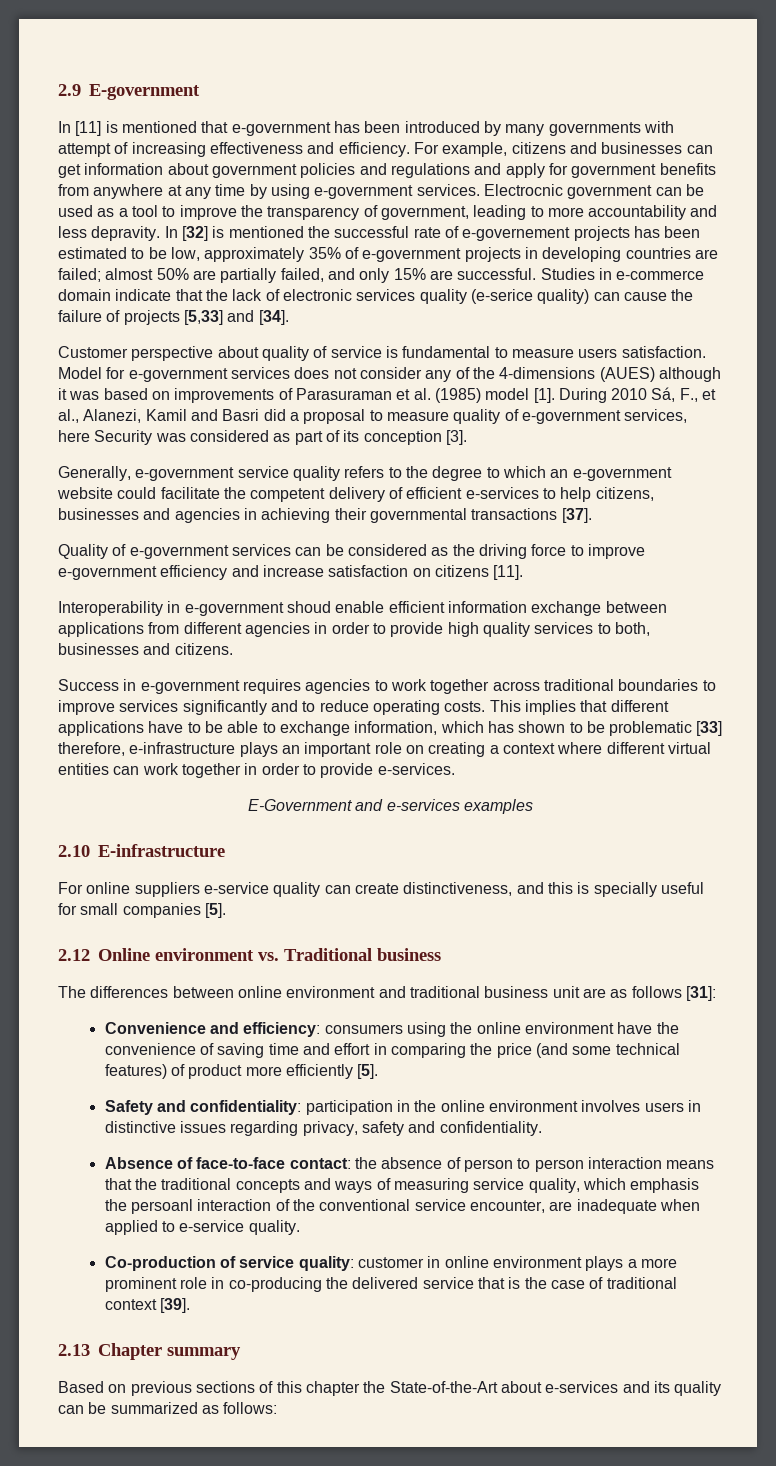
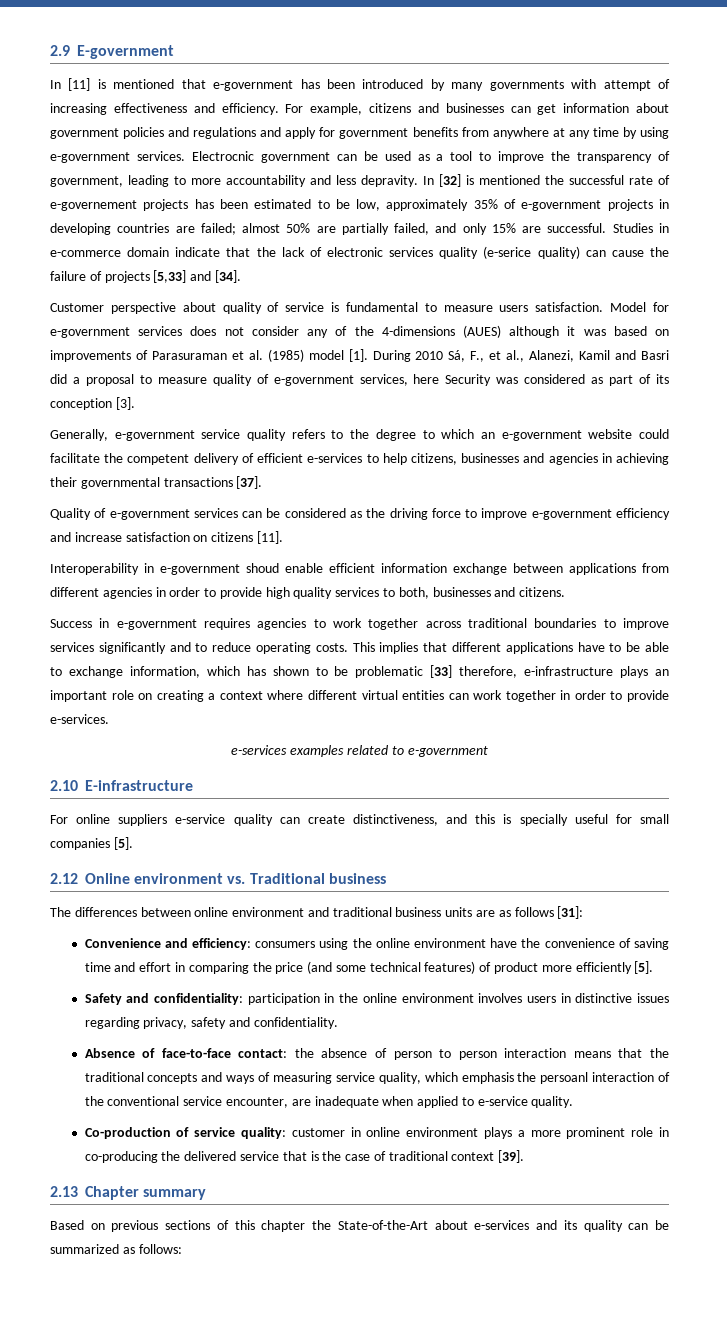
- E-Government and e-services examples
+ e-services examples related to e-government
- The differences between online environment and traditional business unit are as follows [31]:
+ The differences between online environment and traditional business units are as follows [31]:

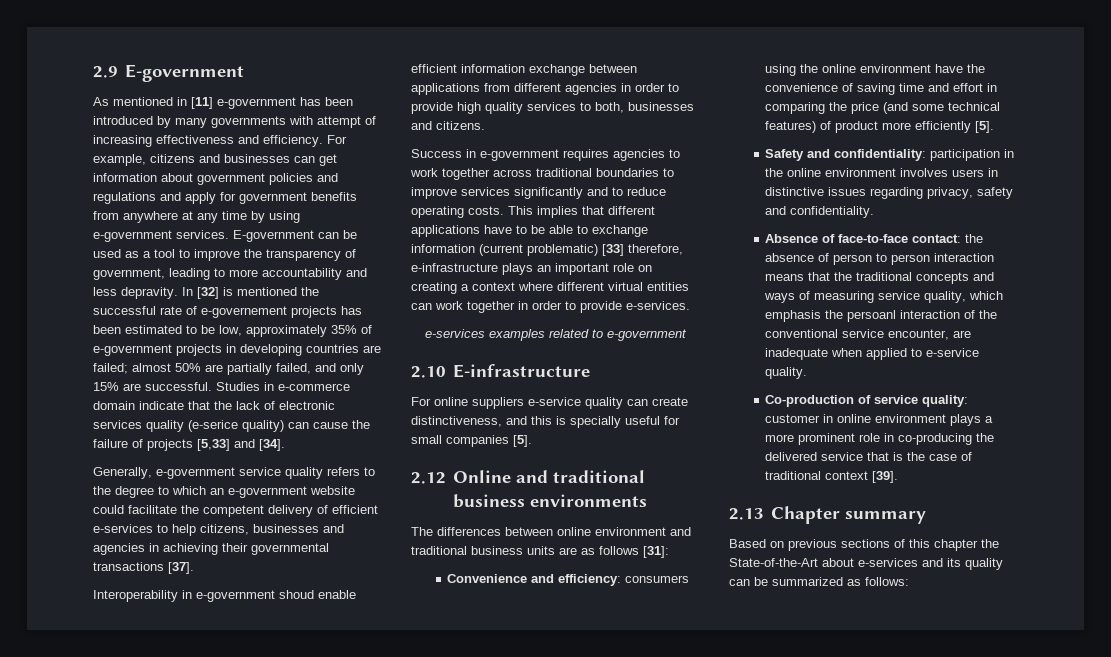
- In [11] is mentioned that e-government has been introduced by many governments with attempt of increasing effectiveness and efficiency.
+ As mentioned in [11] e-government has been introduced by many governments with attempt of increasing effectiveness and efficiency.
- Electrocnic government can be used as a tool to improve the transparency of government, leading to more accountability and less depravity.
+ E-government can be used as a tool to improve the transparency of government, leading to more accountability and less depravity.
- Customer perspective about quality of service is fundamental to measure users satisfaction. Model for e-government services does not consider any of the 4-dimensions (AUES) although it was based on improvements of Parasuraman et al. (1985) model [1]. During 2010 Sá, F., et al., Alanezi, Kamil and Basri did a proposal to measure quality of e-government services, here Security was considered as part of its conception [3].
- Quality of e-government services can be considered as the driving force to improve e-government efficiency and increase satisfaction on citizens [11].
- This implies that different applications have to be able to exchange information, which has shown to be problematic [33] therefore, e-infrastructure plays an important role on creating a context where different virtual entities can work together in order to provide e-services.
+ This implies that different applications have to be able to exchange information (current problematic) [33] therefore, e-infrastructure plays an important role on creating a context where different virtual entities can work together in order to provide e-services.
- 2.12 Online environment vs. Traditional business
+ 2.12 Online and traditional business environments

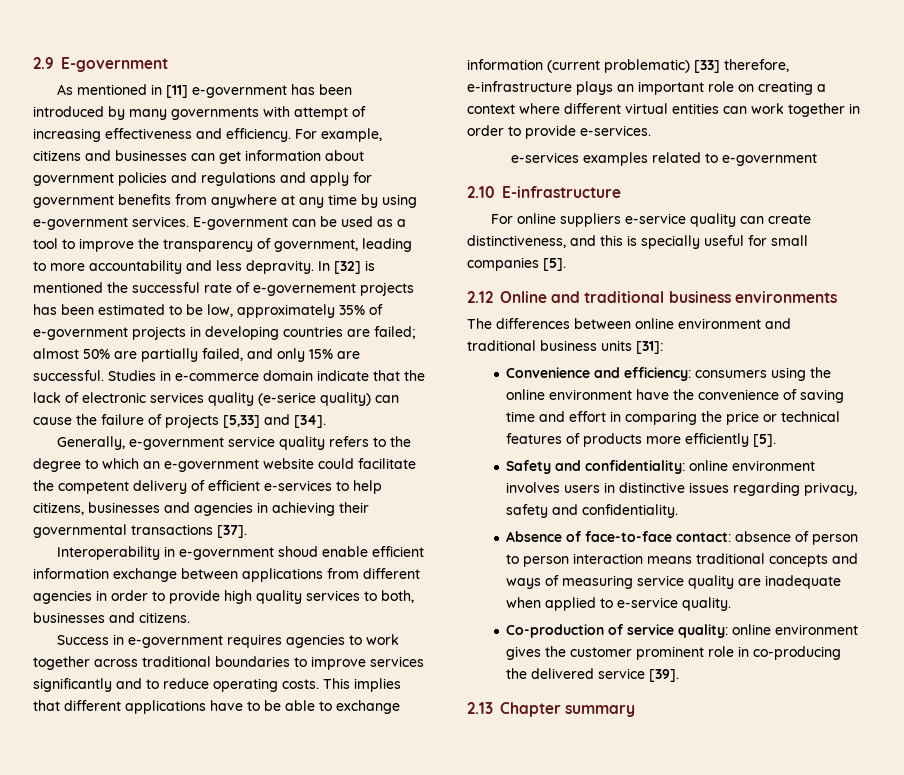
- The differences between online environment and traditional business units are as follows [31]:
+ The differences between online environment and traditional business units [31]:
- Convenience and efficiency: consumers using the online environment have the convenience of saving time and effort in comparing the price (and some technical features) of product more efficiently [5].
+ Convenience and efficiency: consumers using the online environment have the convenience of saving time and effort in comparing the price or technical features of products more efficiently [5].
- Safety and confidentiality: participation in the online environment involves users in distinctive issues regarding privacy, safety and confidentiality.
+ Safety and confidentiality: online environment involves users in distinctive issues regarding privacy, safety and confidentiality.
- Absence of face-to-face contact: the absence of person to person interaction means that the traditional concepts and ways of measuring service quality, which emphasis the persoanl interaction of the conventional service encounter, are inadequate when applied to e-service quality.
+ Absence of face-to-face contact: absence of person to person interaction means traditional concepts and ways of measuring service quality are inadequate when applied to e-service quality.
- Co-production of service quality: customer in online environment plays a more prominent role in co-producing the delivered service that is the case of traditional context [39].
+ Co-production of service quality: online environment gives the customer prominent role in co-producing the delivered service [39].
  2.13 Chapter summary
- Based on previous sections of this chapter the State-of-the-Art about e-services and its quality can be summarized as follows:

